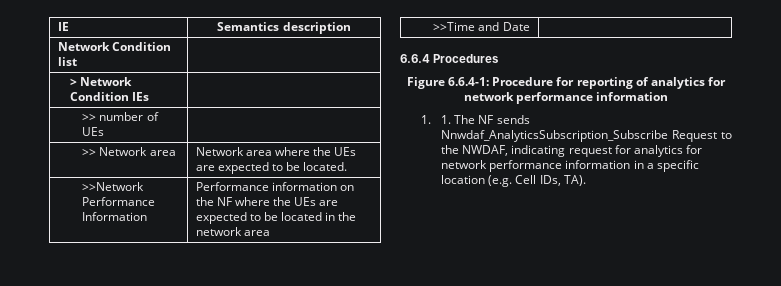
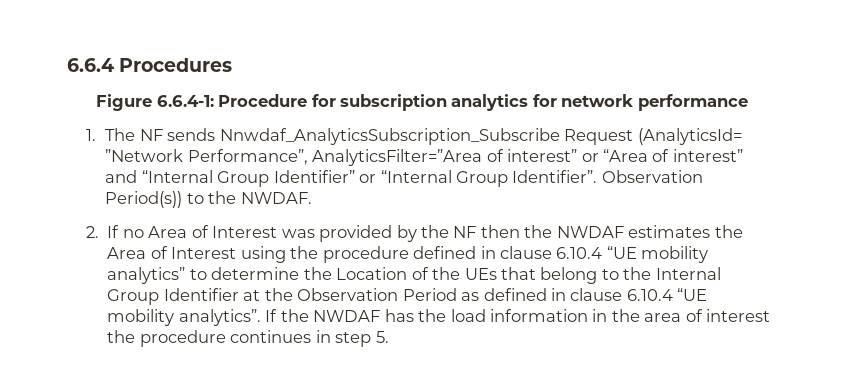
- IE | Semantics description
- Network Condition list |
- > Network Condition IEs |
- >> number of UEs |
- >> Network area | Network area where the UEs are expected to be located.
- >>Network Performance Information | Performance information on the NF where the UEs are expected to be located in the network area
- >>Time and Date |
- Figure 6.6.4-1: Procedure for reporting of analytics for network performance information
- 1. 1. The NF sends Nnwdaf_AnalyticsSubscription_Subscribe Request to the NWDAF, indicating request for analytics for network performance information in a specific location (e.g. Cell IDs, TA).
+ Figure 6.6.4-1: Procedure for subscription analytics for network performance
+ 1. The NF sends Nnwdaf_AnalyticsSubscription_Subscribe Request (AnalyticsId= ”Network Performance”, AnalyticsFilter=”Area of interest” or “Area of interest” and “Internal Group Identifier” or “Internal Group Identifier”. Observation Period(s)) to the NWDAF.
+ 2. If no Area of Interest was provided by the NF then the NWDAF estimates the Area of Interest using the procedure defined in clause 6.10.4 “UE mobility analytics” to determine the Location of the UEs that belong to the Internal Group Identifier at the Observation Period as defined in clause 6.10.4 “UE mobility analytics”. If the NWDAF has the load information in the area of interest the procedure continues in step 5.

